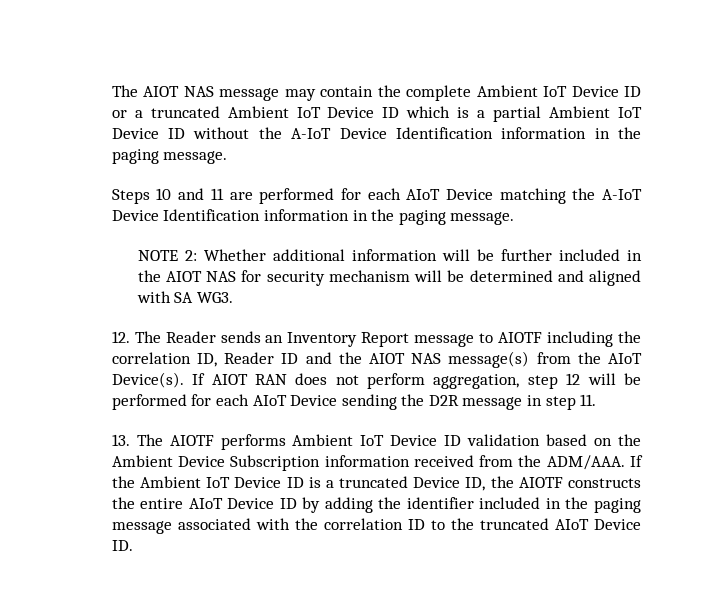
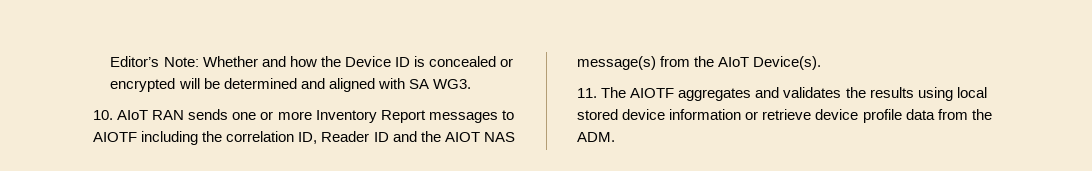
- The AIOT NAS message may contain the complete Ambient IoT Device ID or a truncated Ambient IoT Device ID which is a partial Ambient IoT Device ID without the A-IoT Device Identification information in the paging message.
- Steps 10 and 11 are performed for each AIoT Device matching the A-IoT Device Identification information in the paging message.
- NOTE 2: Whether additional information will be further included in the AIOT NAS for security mechanism will be determined and aligned with SA WG3.
+ Editor’s Note: Whether and how the Device ID is concealed or encrypted will be determined and aligned with SA WG3.
- 12. The Reader sends an Inventory Report message to AIOTF including the correlation ID, Reader ID and the AIOT NAS message(s) from the AIoT Device(s). If AIOT RAN does not perform aggregation, step 12 will be performed for each AIoT Device sending the D2R message in step 11.
- 13. The AIOTF performs Ambient IoT Device ID validation based on the Ambient Device Subscription information received from the ADM/AAA. If the Ambient IoT Device ID is a truncated Device ID, the AIOTF constructs the entire AIoT Device ID by adding the identifier included in the paging message associated with the correlation ID to the truncated AIoT Device ID.
+ 10. AIoT RAN sends one or more Inventory Report messages to AIOTF including the correlation ID, Reader ID and the AIOT NAS message(s) from the AIoT Device(s).
+ 11. The AIOTF aggregates and validates the results using local stored device information or retrieve device profile data from the ADM.

